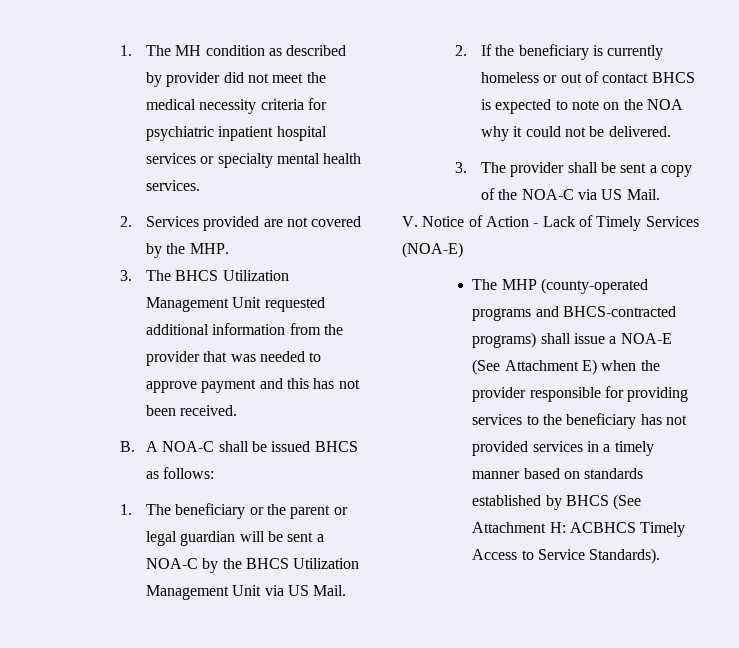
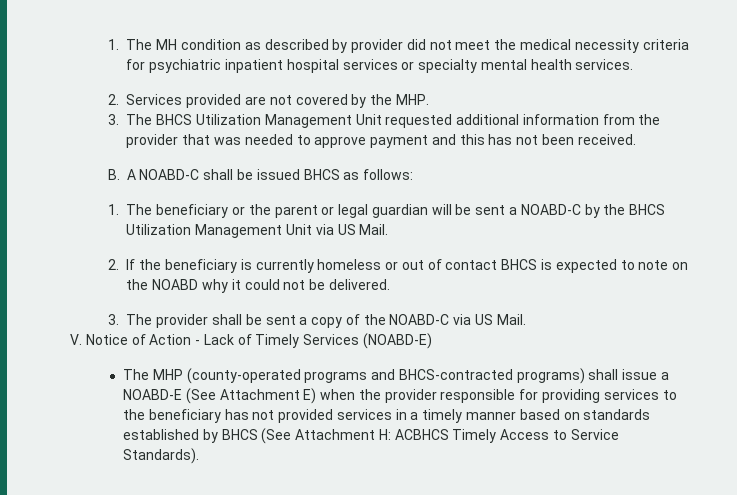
- B. A NOA-C shall be issued BHCS as follows:
+ B. A NOABD-C shall be issued BHCS as follows:
- 1. The beneficiary or the parent or legal guardian will be sent a NOA-C by the BHCS Utilization Management Unit via US Mail.
+ 1. The beneficiary or the parent or legal guardian will be sent a NOABD-C by the BHCS Utilization Management Unit via US Mail.
- 2. If the beneficiary is currently homeless or out of contact BHCS is expected to note on the NOA why it could not be delivered.
+ 2. If the beneficiary is currently homeless or out of contact BHCS is expected to note on the NOABD why it could not be delivered.
- 3. The provider shall be sent a copy of the NOA-C via US Mail.
+ 3. The provider shall be sent a copy of the NOABD-C via US Mail.
- V. Notice of Action - Lack of Timely Services (NOA-E)
+ V. Notice of Action - Lack of Timely Services (NOABD-E)
- The MHP (county-operated programs and BHCS-contracted programs) shall issue a NOA-E (See Attachment E) when the provider responsible for providing services to the beneficiary has not provided services in a timely manner based on standards established by BHCS (See Attachment H: ACBHCS Timely Access to Service Standards).
+ The MHP (county-operated programs and BHCS-contracted programs) shall issue a NOABD-E (See Attachment E) when the provider responsible for providing services to the beneficiary has not provided services in a timely manner based on standards established by BHCS (See Attachment H: ACBHCS Timely Access to Service Standards).

